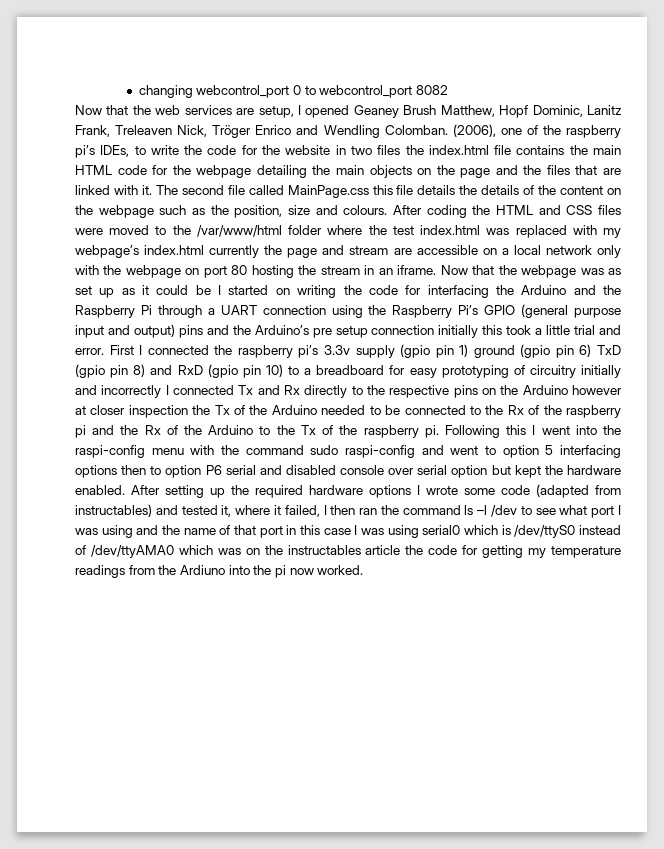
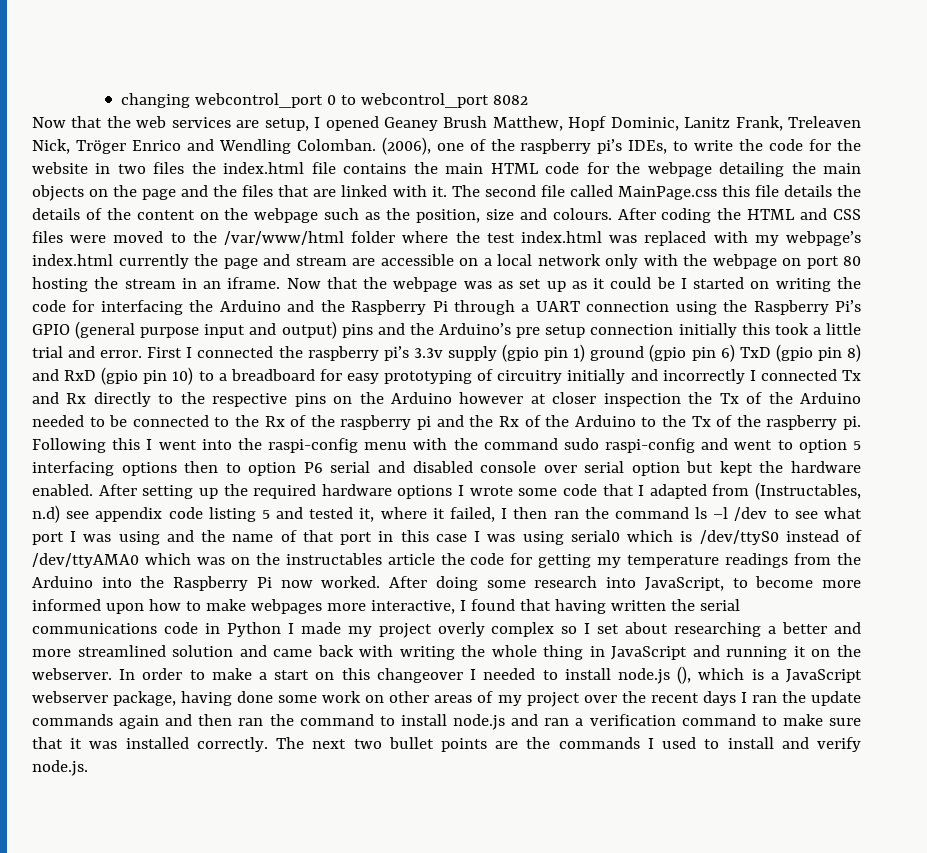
- After setting up the required hardware options I wrote some code (adapted from instructables) and tested it, where it failed, I then ran the command ls –l /dev to see what port I was using and the name of that port in this case I was using serial0 which is /dev/ttyS0 instead of /dev/ttyAMA0 which was on the instructables article the code for getting my temperature readings from the Ardiuno into the pi now worked.
+ After setting up the required hardware options I wrote some code that I adapted from (Instructables, n.d) see appendix code listing 5 and tested it, where it failed, I then ran the command ls –l /dev to see what port I was using and the name of that port in this case I was using serial0 which is /dev/ttyS0 instead of /dev/ttyAMA0 which was on the instructables article the code for getting my temperature readings from the Arduino into the Raspberry Pi now worked. After doing some research into JavaScript, to become more informed upon how to make webpages more interactive, I found that having written the serial communications code in Python I made my project overly complex so I set about researching a better and more streamlined solution and came back with writing the whole thing in JavaScript and running it on the webserver. In order to make a start on this changeover I needed to install node.js (), which is a JavaScript webserver package, having done some work on other areas of my project over the recent days I ran the update commands again and then ran the command to install node.js and ran a verification command to make sure that it was installed correctly. The next two bullet points are the commands I used to install and verify node.js.

